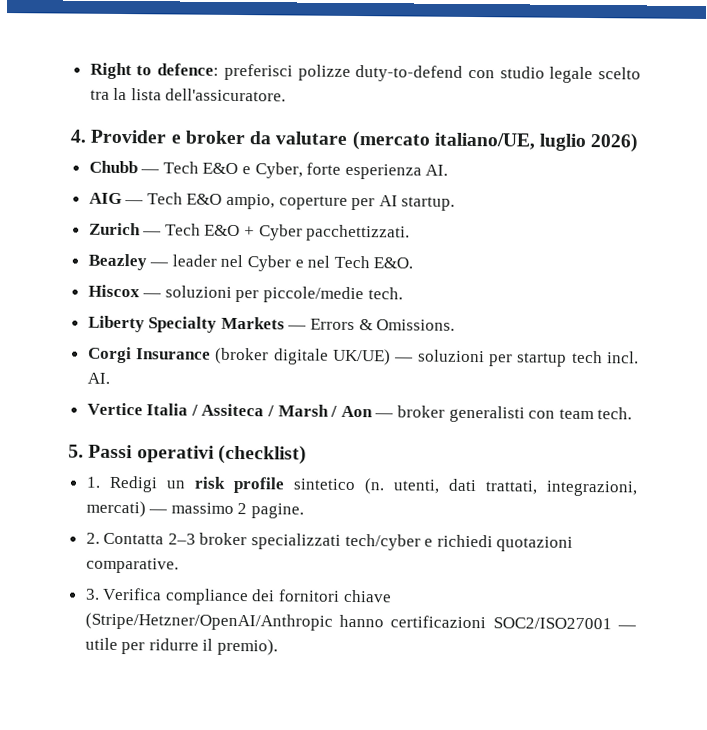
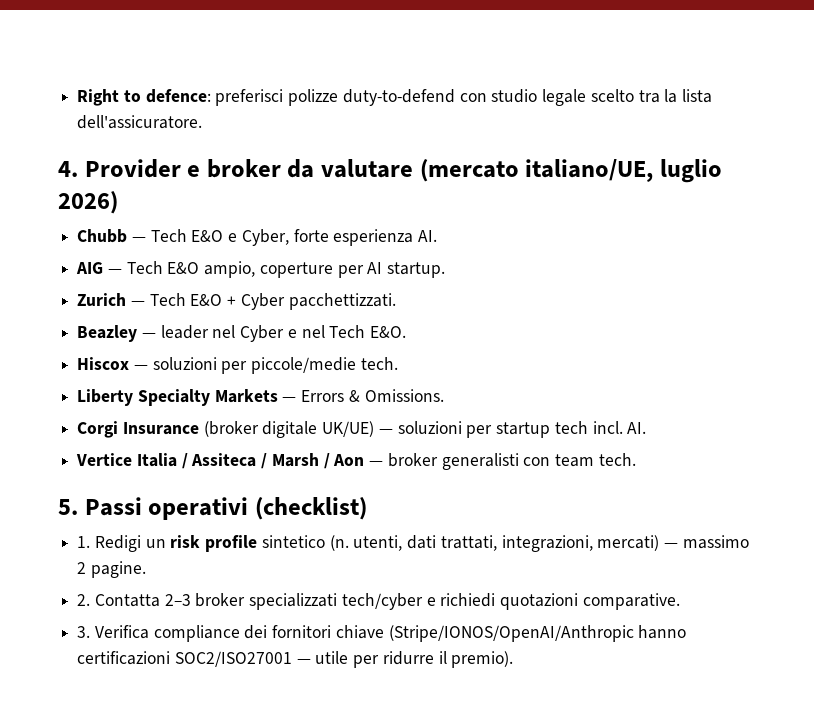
- 3. Verifica compliance dei fornitori chiave (Stripe/Hetzner/OpenAI/Anthropic hanno certificazioni SOC2/ISO27001 — utile per ridurre il premio).
+ 3. Verifica compliance dei fornitori chiave (Stripe/IONOS/OpenAI/Anthropic hanno certificazioni SOC2/ISO27001 — utile per ridurre il premio).

